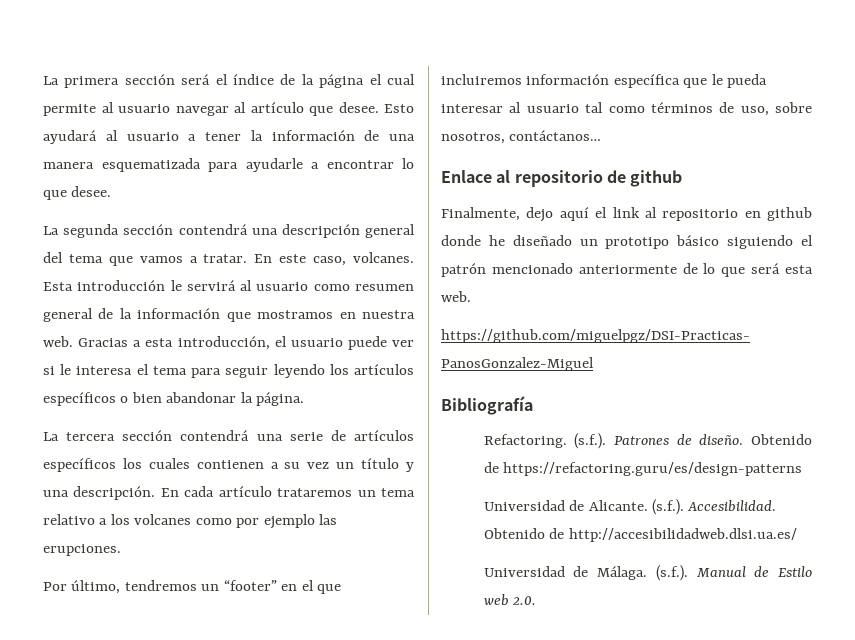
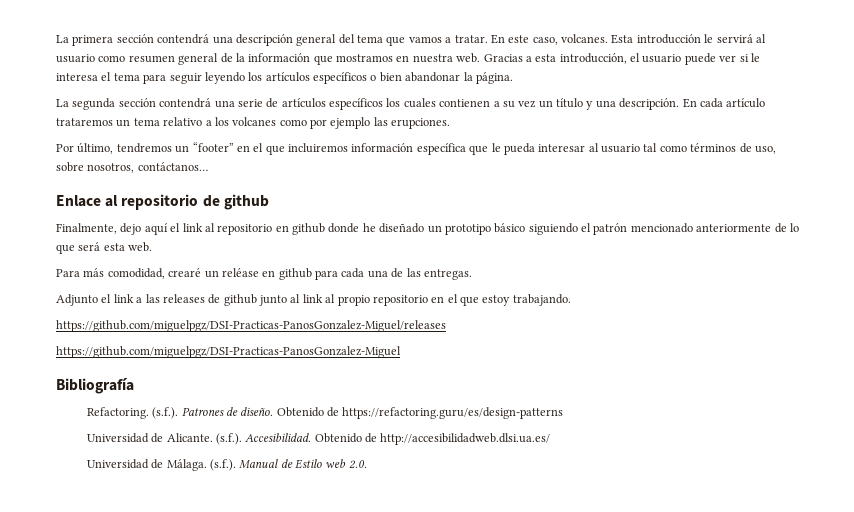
- La primera sección será el índice de la página el cual permite al usuario navegar al artículo que desee. Esto ayudará al usuario a tener la información de una manera esquematizada para ayudarle a encontrar lo que desee.
- La segunda sección contendrá una descripción general del tema que vamos a tratar.
+ La primera sección contendrá una descripción general del tema que vamos a tratar.
- La tercera sección contendrá una serie de artículos específicos los cuales contienen a su vez un título y una descripción.
+ La segunda sección contendrá una serie de artículos específicos los cuales contienen a su vez un título y una descripción.
+ Para más comodidad, crearé un reléase en github para cada una de las entregas.
+ Adjunto el link a las releases de github junto al link al propio repositorio en el que estoy trabajando.
+ https://github.com/miguelpgz/DSI-Practicas-PanosGonzalez-Miguel/releases

